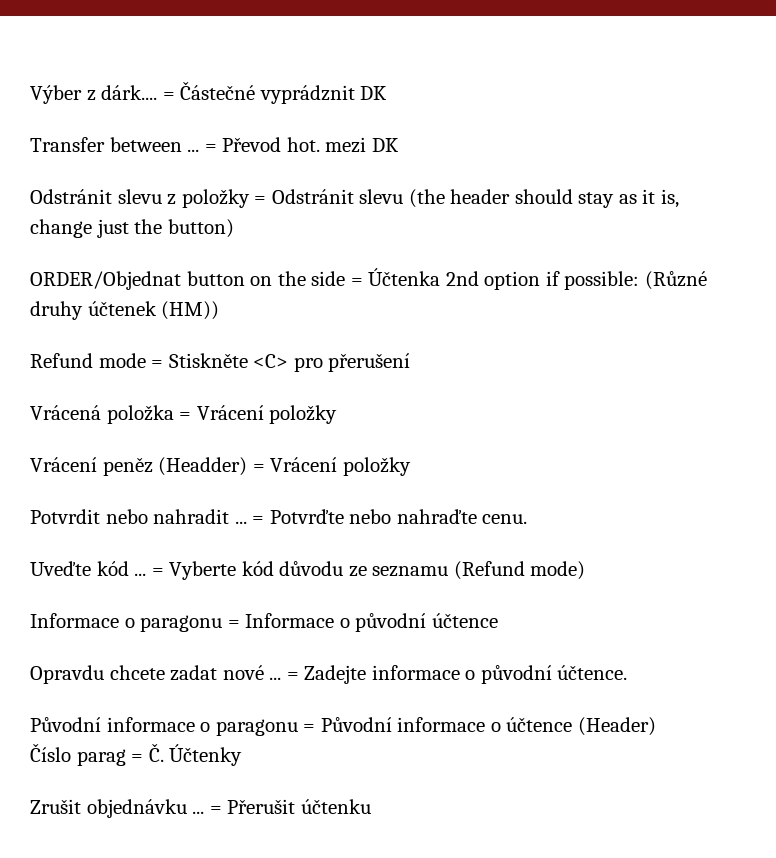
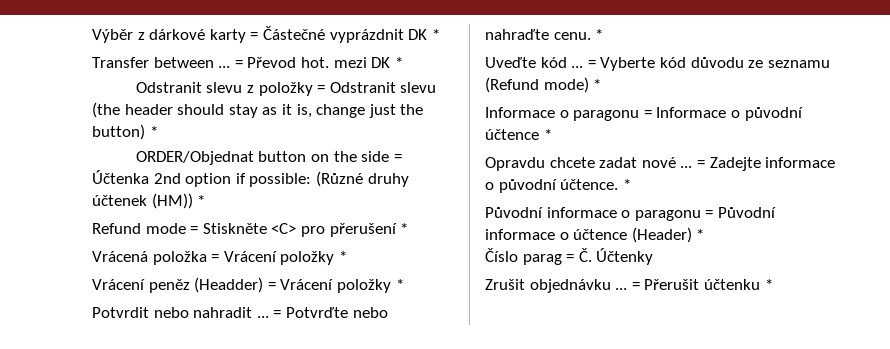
- Výber z dárk.... = Částečné vyprádznit DK
+ Výběr z dárkové karty = Částečné vyprázdnit DK *
- = Převod hot. mezi DK
- Odstránit slevu z položky = Odstránit slevu (the header should stay as it is, change just the button)
+ = Převod hot. mezi DK *
+ Odstranit slevu z položky = Odstranit slevu (the header should stay as it is, change just the button) *
- ORDER/Objednat button on the side = Účtenka 2nd option if possible: (Různé druhy účtenek (HM))
+ ORDER/Objednat button on the side = Účtenka 2nd option if possible: (Různé druhy účtenek (HM)) *
- Refund mode = Stiskněte <C> pro přerušení
+ Refund mode = Stiskněte <C> pro přerušení *
- Vrácená položka = Vrácení položky
+ Vrácená položka = Vrácení položky *
- Vrácení peněz (Headder) = Vrácení položky
+ Vrácení peněz (Headder) = Vrácení položky *
- = Potvrďte nebo nahraďte cenu.
+ = Potvrďte nebo nahraďte cenu. *
- = Vyberte kód důvodu ze seznamu (Refund mode)
+ = Vyberte kód důvodu ze seznamu (Refund mode) *
- Informace o paragonu = Informace o původní účtence
+ Informace o paragonu = Informace o původní účtence *
- = Zadejte informace o původní účtence.
+ = Zadejte informace o původní účtence. *
- Původní informace o paragonu = Původní informace o účtence (Header)
+ Původní informace o paragonu = Původní informace o účtence (Header) *
- = Přerušit účtenku
+ = Přerušit účtenku *

